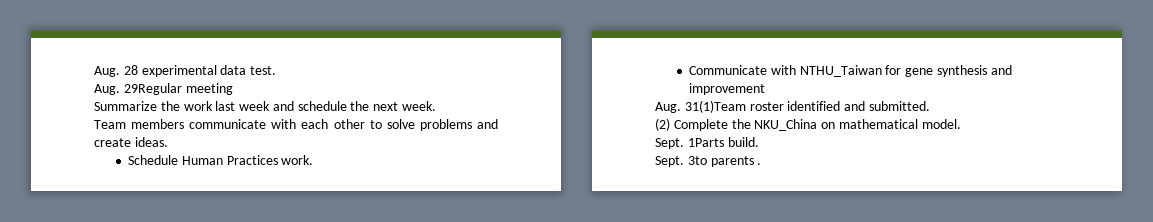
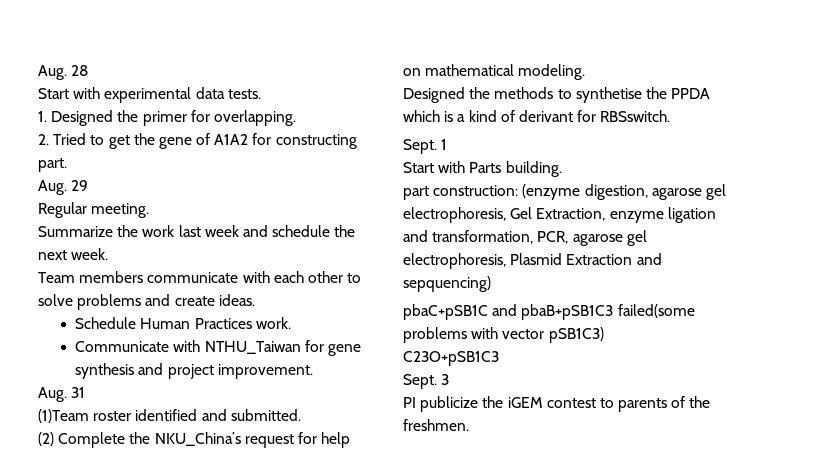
- Aug. 28 experimental data test.
- Aug. 29Regular meeting
+ Aug. 28
+ Start with experimental data tests.
+ 1. Designed the primer for overlapping.
+ 2. Tried to get the gene of A1A2 for constructing part.
+ Aug. 29
+ Regular meeting.
- Communicate with NTHU_Taiwan for gene synthesis and improvement
- Aug. 31(1)Team roster identified and submitted.
+ Communicate with NTHU_Taiwan for gene synthesis and project improvement.
+ Aug. 31
+ (1)Team roster identified and submitted.
- (2) Complete the NKU_China on mathematical model.
- Sept. 1Parts build.
- Sept. 3to parents .
+ (2) Complete the NKU_China’s request for help on mathematical modeling.
+ Designed the methods to synthetise the PPDA which is a kind of derivant for RBSswitch.
+ Sept. 1
+ Start with Parts building.
+ part construction: (enzyme digestion, agarose gel electrophoresis, Gel Extraction, enzyme ligation and transformation, PCR, agarose gel electrophoresis, Plasmid Extraction and sepquencing)
+ pbaC+pSB1C and pbaB+pSB1C3 failed(some problems with vector pSB1C3)
+ C23O+pSB1C3
+ Sept. 3
+ PI publicize the iGEM contest to parents of the freshmen.

